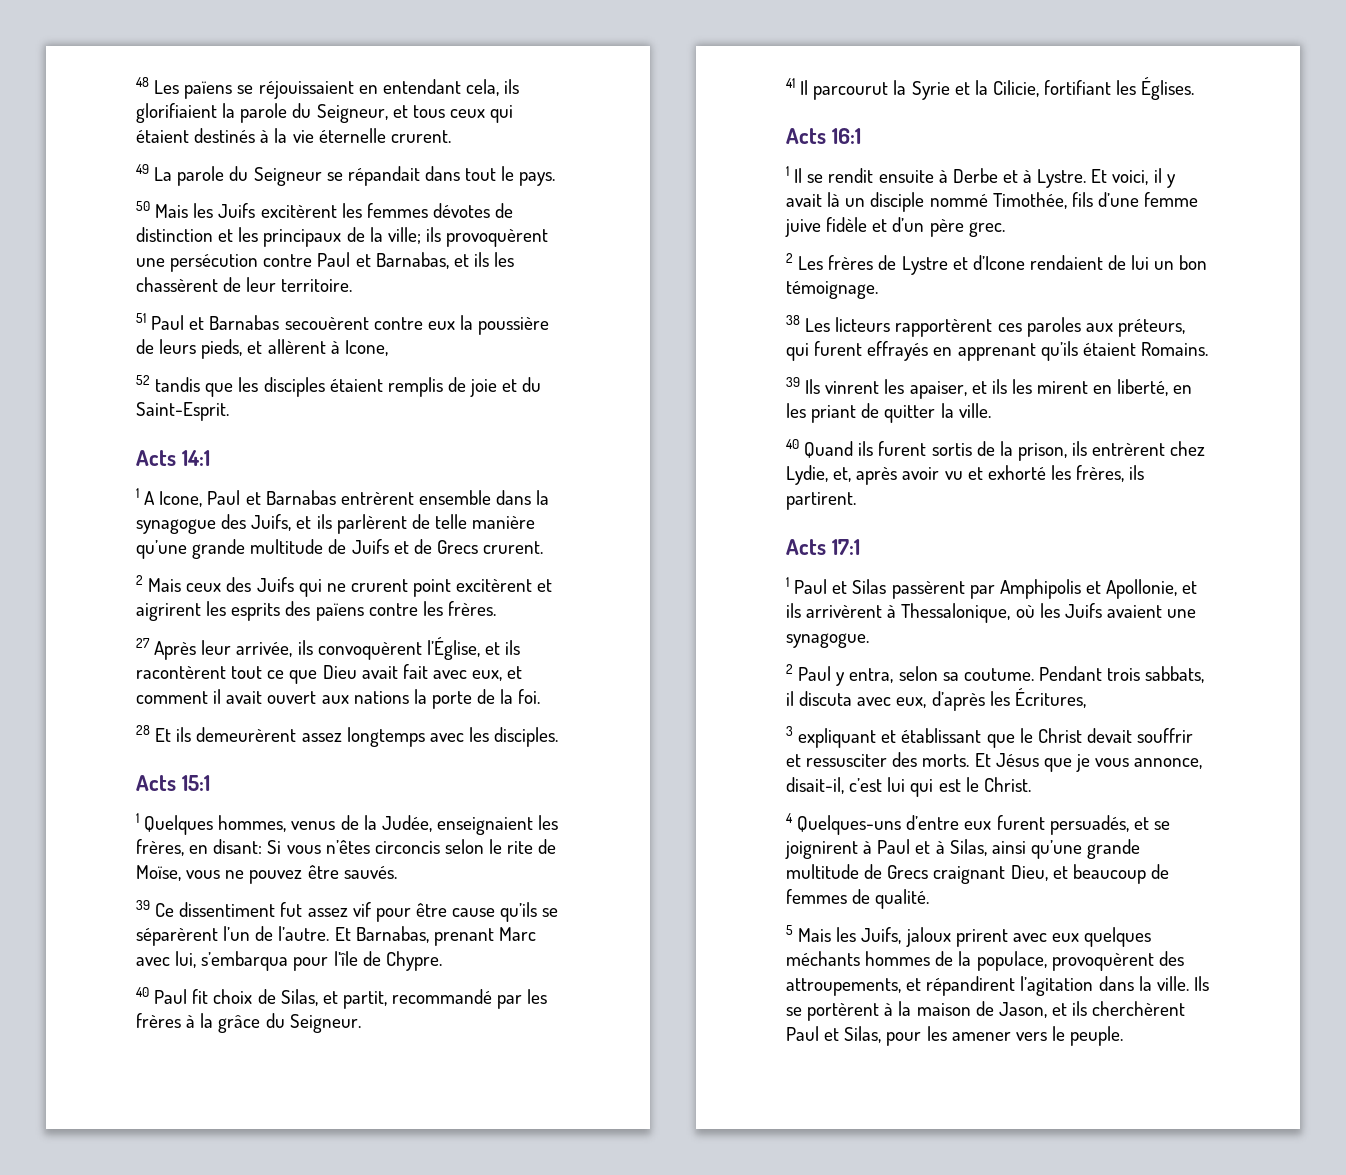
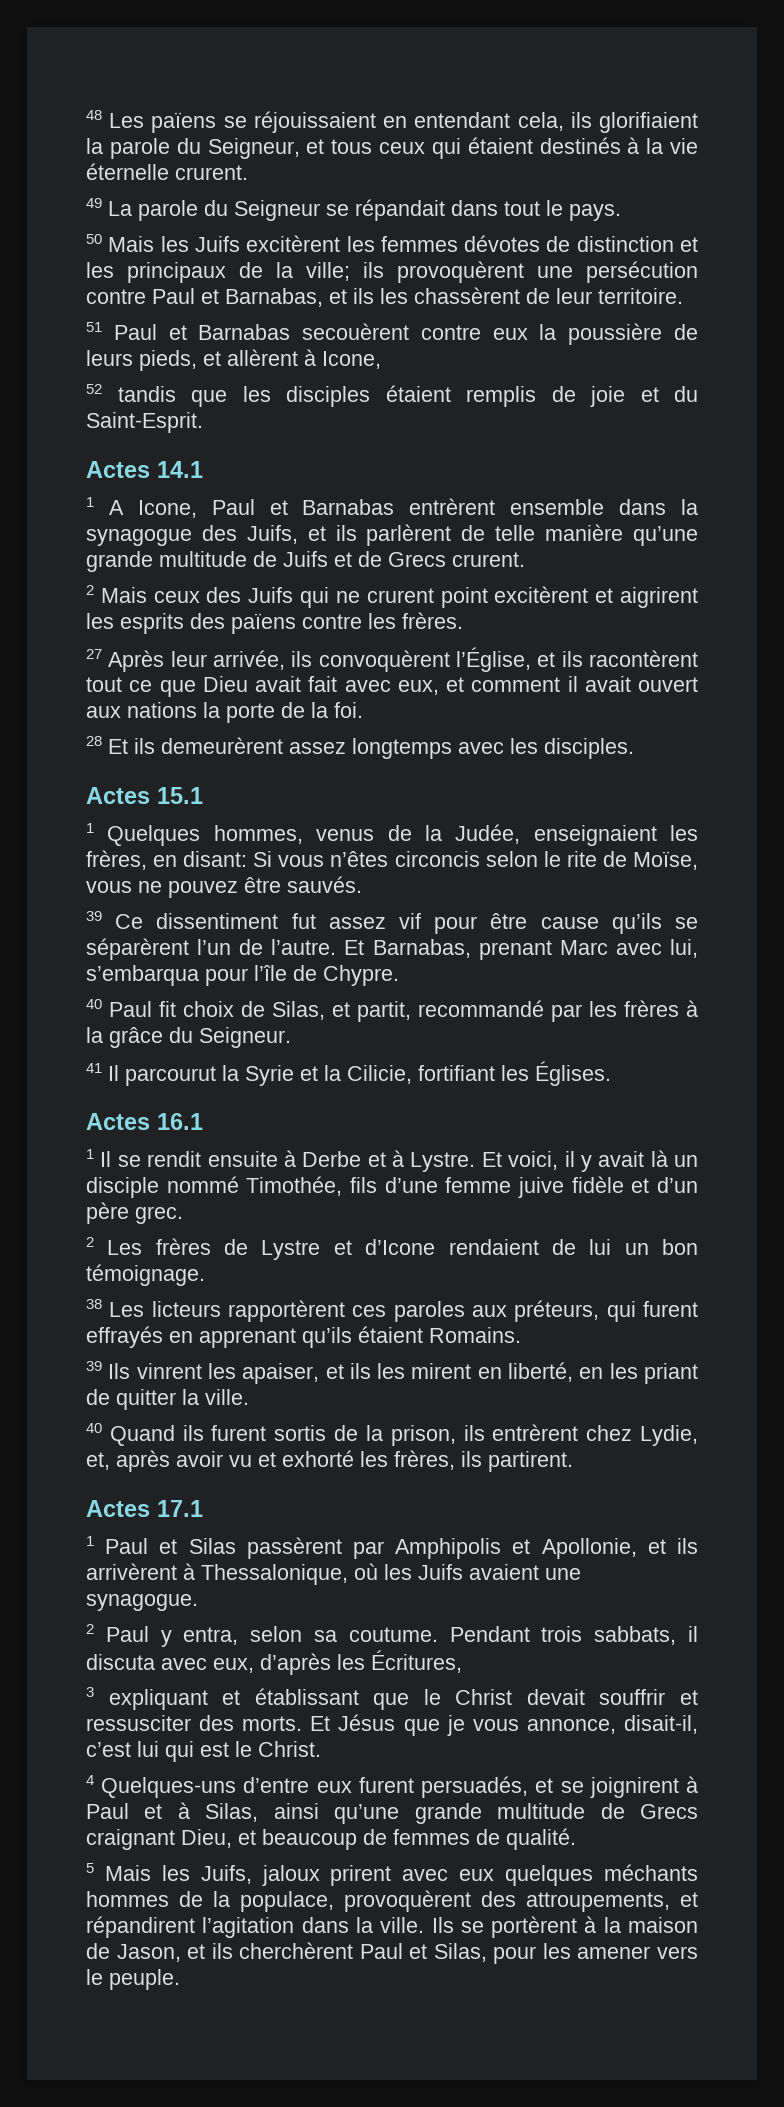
- Acts 14:1
+ Actes 14.1
- Acts 15:1
+ Actes 15.1
- Acts 16:1
+ Actes 16.1
- Acts 17:1
+ Actes 17.1

